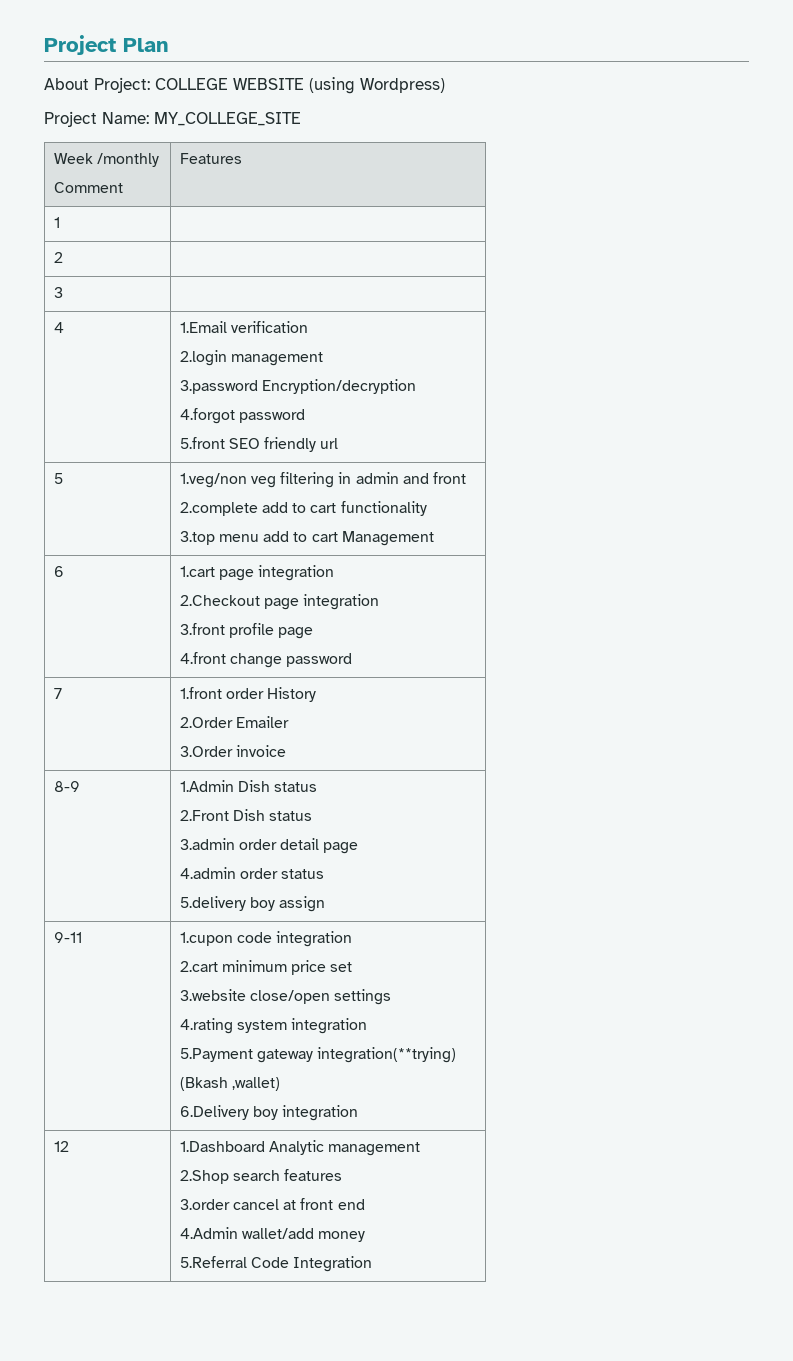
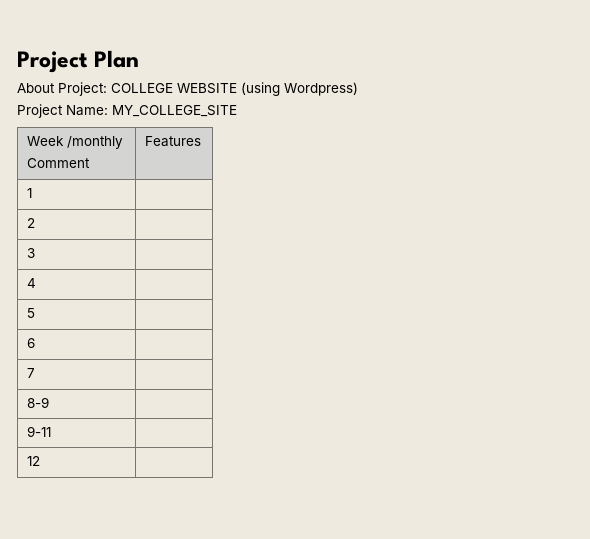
- 4 | 1.Email verification
- 2.login management
- 3.password Encryption/decryption
- 4.forgot password
- 5.front SEO friendly url
- 5 | 1.veg/non veg filtering in admin and front
- 2.complete add to cart functionality
- 3.top menu add to cart Management
- 6 | 1.cart page integration
- 2.Checkout page integration
- 3.front profile page
- 4.front change password
- 7 | 1.front order History
- 2.Order Emailer
- 3.Order invoice
- 8-9 | 1.Admin Dish status
- 2.Front Dish status
- 3.admin order detail page
- 4.admin order status
- 5.delivery boy assign
- 9-11 | 1.cupon code integration
- 2.cart minimum price set
- 3.website close/open settings
- 4.rating system integration
- 5.Payment gateway integration(**trying)
- (Bkash ,wallet)
- 6.Delivery boy integration
- 12 | 1.Dashboard Analytic management
- 2.Shop search features
- 3.order cancel at front end
- 4.Admin wallet/add money
- 5.Referral Code Integration
+ 4 |
+ 5 |
+ 6 |
+ 7 |
+ 8-9 |
+ 9-11 |
+ 12 |

